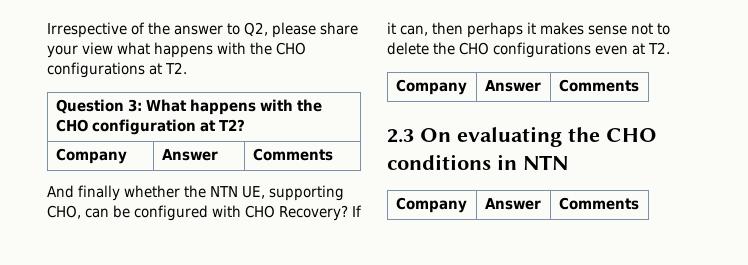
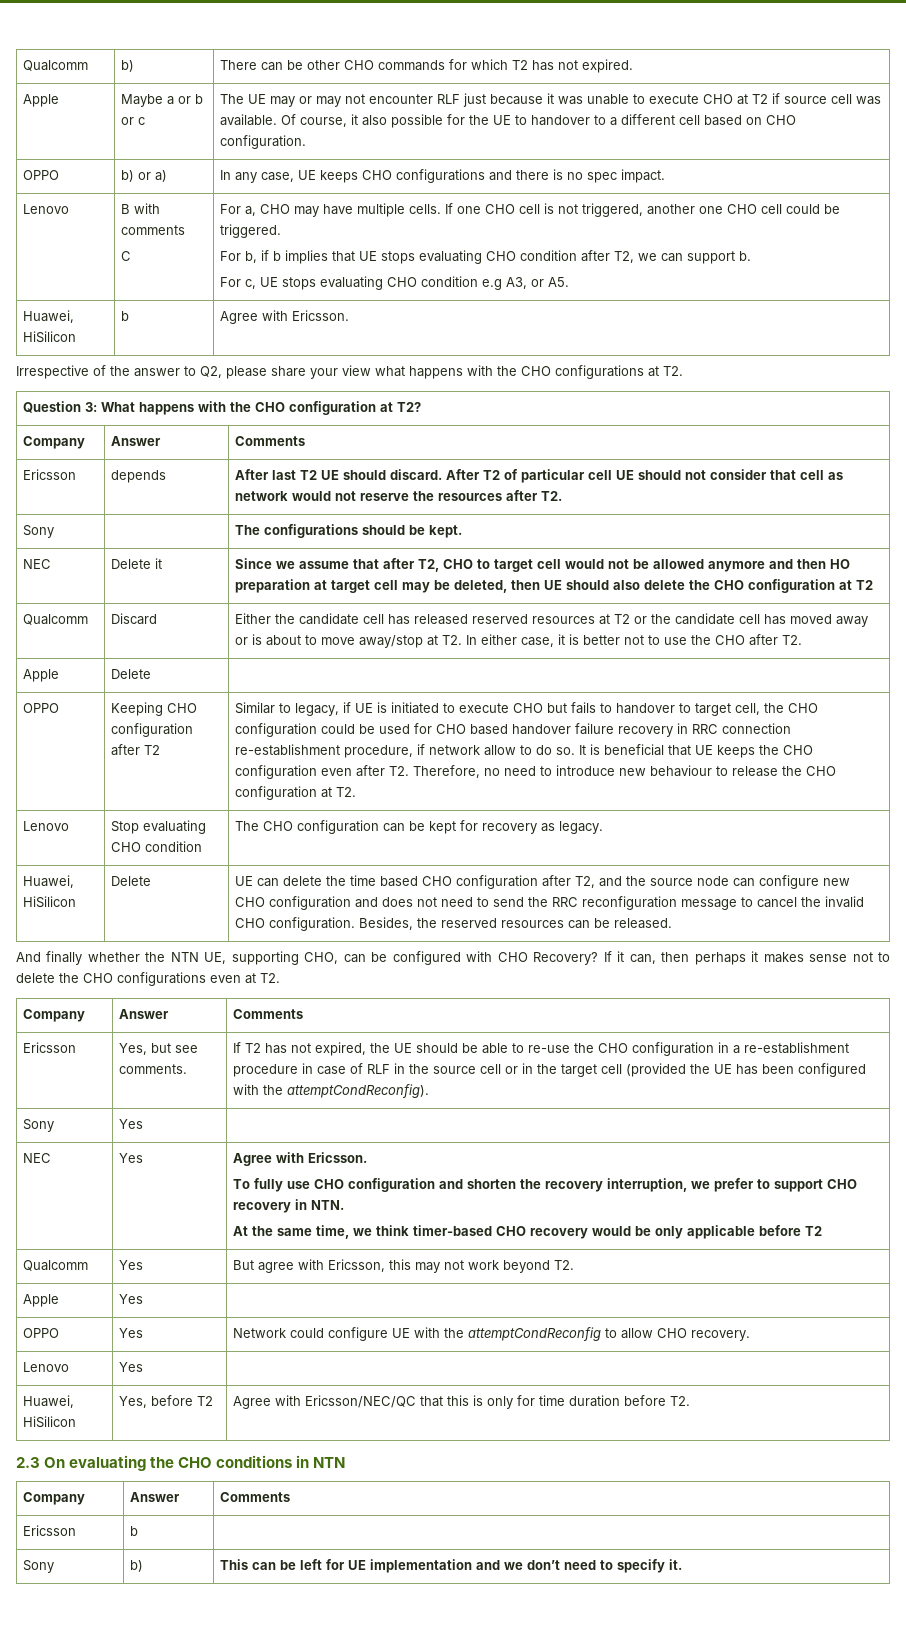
+ Qualcomm | b) | There can be other CHO commands for which T2 has not expired.
+ Apple | Maybe a or b or c | The UE may or may not encounter RLF just because it was unable to execute CHO at T2 if source cell was available. Of course, it also possible for the UE to handover to a different cell based on CHO configuration.
+ OPPO | b) or a) | In any case, UE keeps CHO configurations and there is no spec impact.
+ Lenovo | B with comments
+ C | For a, CHO may have multiple cells. If one CHO cell is not triggered, another one CHO cell could be triggered.
+ For b, if b implies that UE stops evaluating CHO condition after T2, we can support b.
+ For c, UE stops evaluating CHO condition e.g A3, or A5.
+ Huawei, HiSilicon | b | Agree with Ericsson.
+ Ericsson | depends | After last T2 UE should discard. After T2 of particular cell UE should not consider that cell as network would not reserve the resources after T2.
+ Sony | | The configurations should be kept.
+ NEC | Delete it | Since we assume that after T2, CHO to target cell would not be allowed anymore and then HO preparation at target cell may be deleted, then UE should also delete the CHO configuration at T2
+ Qualcomm | Discard | Either the candidate cell has released reserved resources at T2 or the candidate cell has moved away or is about to move away/stop at T2. In either case, it is better not to use the CHO after T2.
+ Apple | Delete |
+ OPPO | Keeping CHO configuration after T2 | Similar to legacy, if UE is initiated to execute CHO but fails to handover to target cell, the CHO configuration could be used for CHO based handover failure recovery in RRC connection re-establishment procedure, if network allow to do so. It is beneficial that UE keeps the CHO configuration even after T2. Therefore, no need to introduce new behaviour to release the CHO configuration at T2.
+ Lenovo | Stop evaluating CHO condition | The CHO configuration can be kept for recovery as legacy.
+ Huawei, HiSilicon | Delete | UE can delete the time based CHO configuration after T2, and the source node can configure new CHO configuration and does not need to send the RRC reconfiguration message to cancel the invalid CHO configuration. Besides, the reserved resources can be released.
+ Ericsson | Yes, but see comments. | If T2 has not expired, the UE should be able to re-use the CHO configuration in a re-establishment procedure in case of RLF in the source cell or in the target cell (provided the UE has been configured with the attemptCondReconfig).
+ Sony | Yes |
+ NEC | Yes | Agree with Ericsson.
+ To fully use CHO configuration and shorten the recovery interruption, we prefer to support CHO recovery in NTN.
+ At the same time, we think timer-based CHO recovery would be only applicable before T2
+ Qualcomm | Yes | But agree with Ericsson, this may not work beyond T2.
+ Apple | Yes |
+ OPPO | Yes | Network could configure UE with the attemptCondReconfig to allow CHO recovery.
+ Lenovo | Yes |
+ Huawei, HiSilicon | Yes, before T2 | Agree with Ericsson/NEC/QC that this is only for time duration before T2.
+ Ericsson | b |
+ Sony | b) | This can be left for UE implementation and we don’t need to specify it.

